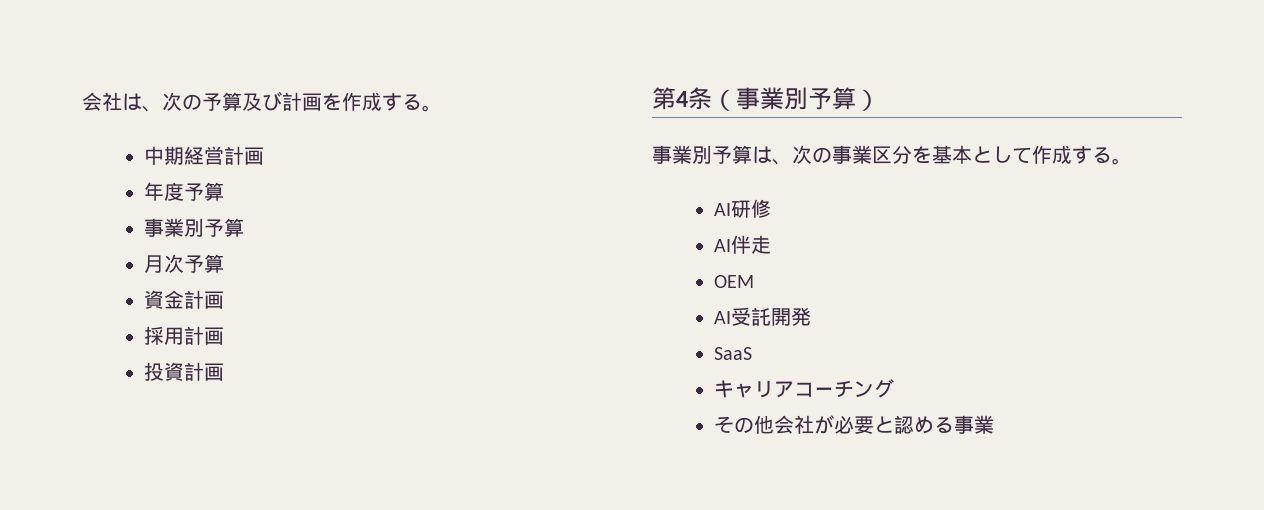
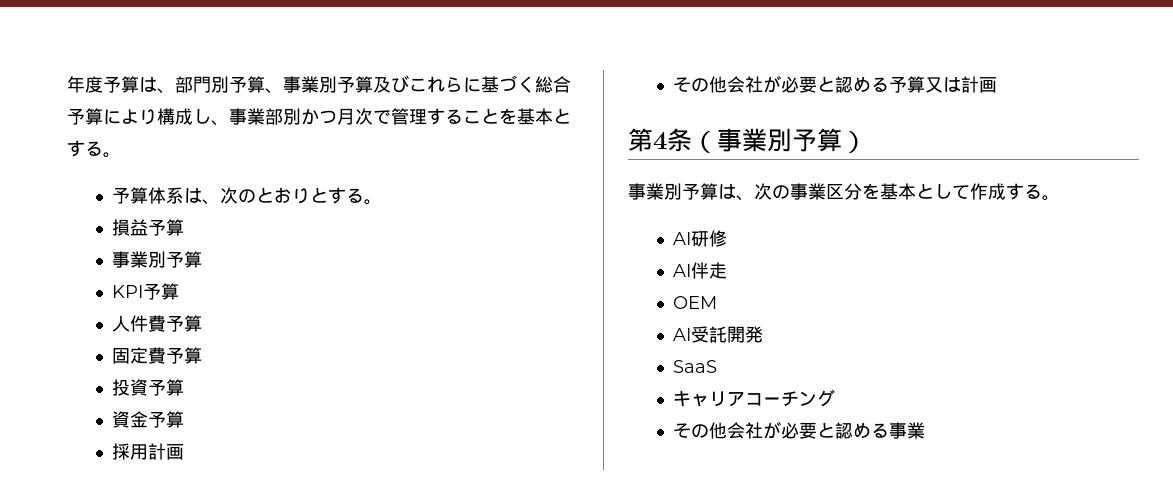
- 会社は、次の予算及び計画を作成する。
- 中期経営計画
- 年度予算
+ 年度予算は、部門別予算、事業別予算及びこれらに基づく総合予算により構成し、事業部別かつ月次で管理することを基本とする。
+ 予算体系は、次のとおりとする。
+ 損益予算
  事業別予算
- 月次予算
+ KPI予算
+ 人件費予算
+ 固定費予算
+ 投資予算
- 資金計画
+ 資金予算
- 投資計画
+ その他会社が必要と認める予算又は計画

